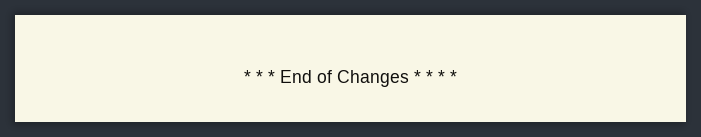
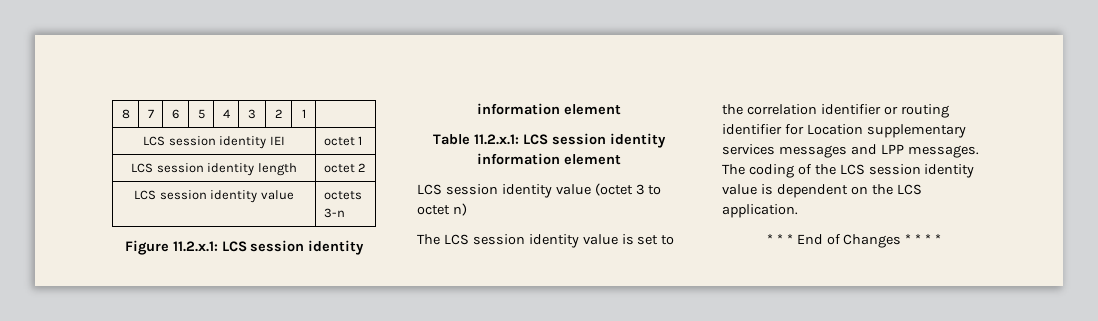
+ 8 | 7 | 6 | 5 | 4 | 3 | 2 | 1 |
+ LCS session identity IEI | octet 1
+ LCS session identity length | octet 2
+ LCS session identity value | octets 3-n
+ Figure 11.2.x.1: LCS session identity information element
+ Table 11.2.x.1: LCS session identity information element
+ LCS session identity value (octet 3 to octet n)
+ The LCS session identity value is set to the correlation identifier or routing identifier for Location supplementary services messages and LPP messages. The coding of the LCS session identity value is dependent on the LCS application.

